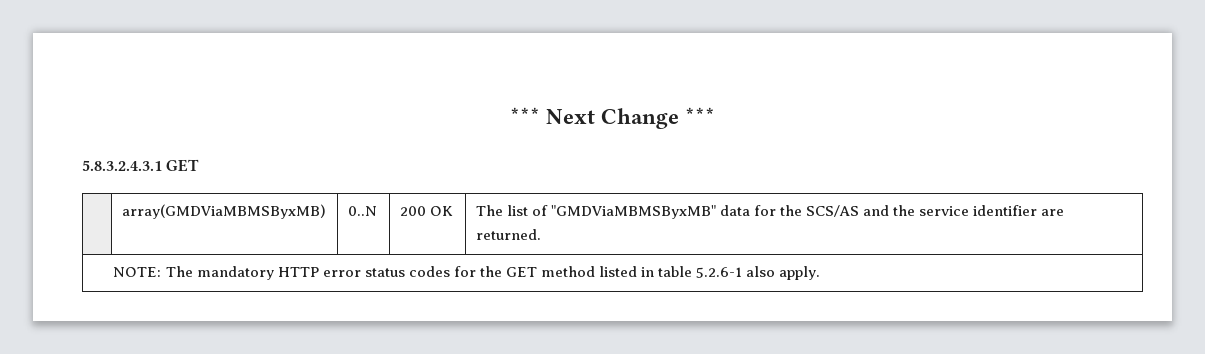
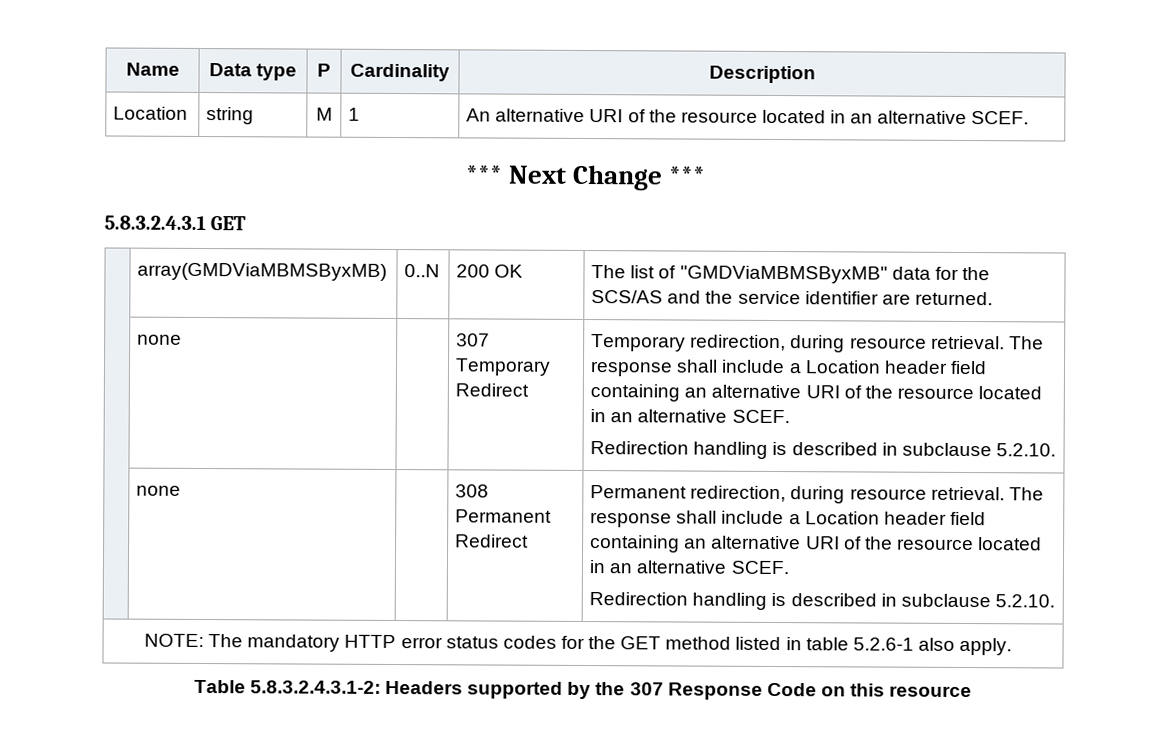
+ Name | Data type | P | Cardinality | Description
+ Location | string | M | 1 | An alternative URI of the resource located in an alternative SCEF.
+ | none | | 307 Temporary Redirect | Temporary redirection, during resource retrieval. The response shall include a Location header field containing an alternative URI of the resource located in an alternative SCEF.
+ Redirection handling is described in subclause 5.2.10.
+ | none | | 308 Permanent Redirect | Permanent redirection, during resource retrieval. The response shall include a Location header field containing an alternative URI of the resource located in an alternative SCEF.
+ Redirection handling is described in subclause 5.2.10.
+ Table 5.8.3.2.4.3.1-2: Headers supported by the 307 Response Code on this resource

